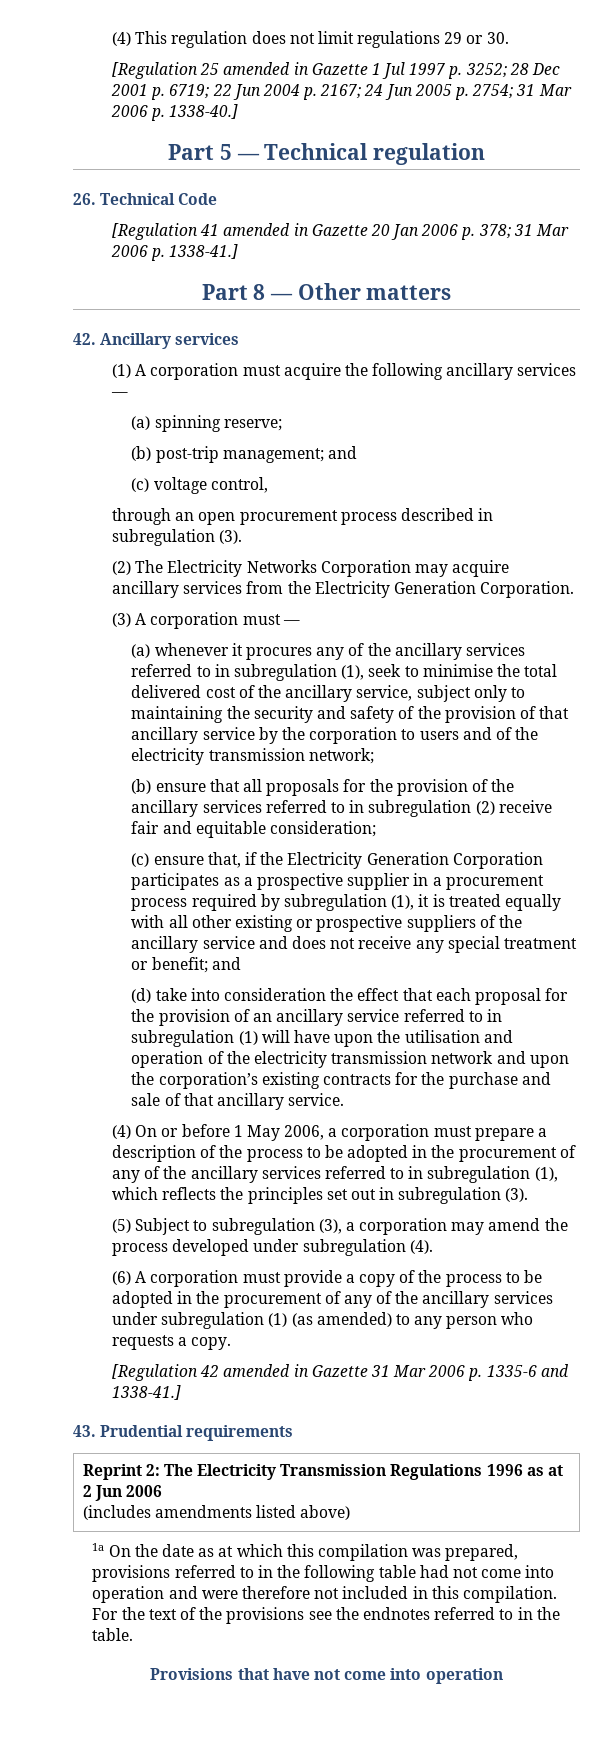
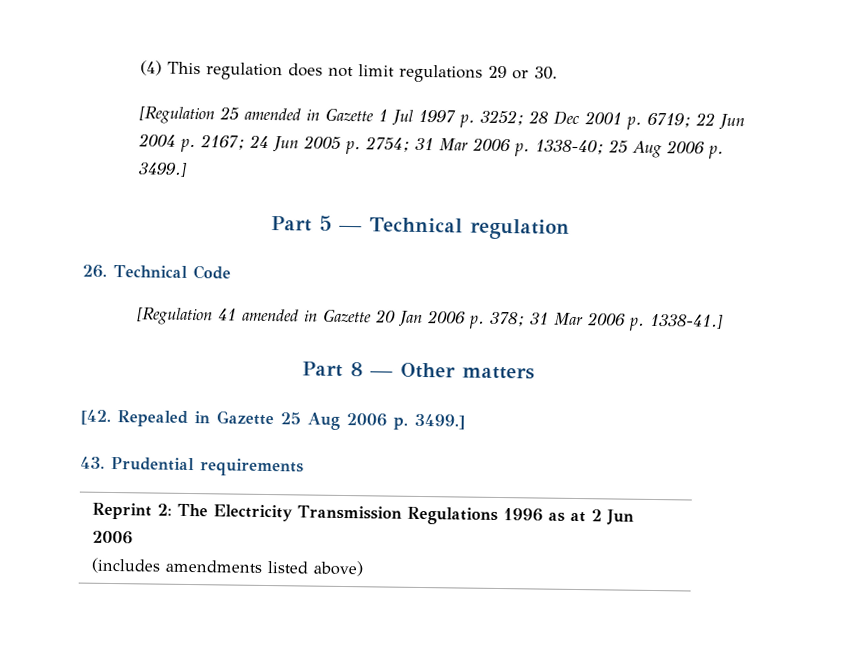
- [Regulation 25 amended in Gazette 1 Jul 1997 p. 3252; 28 Dec 2001 p. 6719; 22 Jun 2004 p. 2167; 24 Jun 2005 p. 2754; 31 Mar 2006 p. 1338-40.]
+ [Regulation 25 amended in Gazette 1 Jul 1997 p. 3252; 28 Dec 2001 p. 6719; 22 Jun 2004 p. 2167; 24 Jun 2005 p. 2754; 31 Mar 2006 p. 1338-40; 25 Aug 2006 p. 3499.]
- 42. Ancillary services
- (1) A corporation must acquire the following ancillary services —
- (a) spinning reserve;
- (b) post-trip management; and
- (c) voltage control,
- through an open procurement process described in subregulation (3).
- (2) The Electricity Networks Corporation may acquire ancillary services from the Electricity Generation Corporation.
- (3) A corporation must —
- (a) whenever it procures any of the ancillary services referred to in subregulation (1), seek to minimise the total delivered cost of the ancillary service, subject only to maintaining the security and safety of the provision of that ancillary service by the corporation to users and of the electricity transmission network;
- (b) ensure that all proposals for the provision of the ancillary services referred to in subregulation (2) receive fair and equitable consideration;
- (c) ensure that, if the Electricity Generation Corporation participates as a prospective supplier in a procurement process required by subregulation (1), it is treated equally with all other existing or prospective suppliers of the ancillary service and does not receive any special treatment or benefit; and
- (d) take into consideration the effect that each proposal for the provision of an ancillary service referred to in subregulation (1) will have upon the utilisation and operation of the electricity transmission network and upon the corporation’s existing contracts for the purchase and sale of that ancillary service.
- (4) On or before 1 May 2006, a corporation must prepare a description of the process to be adopted in the procurement of any of the ancillary services referred to in subregulation (1), which reflects the principles set out in subregulation (3).
- (5) Subject to subregulation (3), a corporation may amend the process developed under subregulation (4).
- (6) A corporation must provide a copy of the process to be adopted in the procurement of any of the ancillary services under subregulation (1) (as amended) to any person who requests a copy.
- [Regulation 42 amended in Gazette 31 Mar 2006 p. 1335-6 and 1338-41.]
+ [42. Repealed in Gazette 25 Aug 2006 p. 3499.]
- 1a On the date as at which this compilation was prepared, provisions referred to in the following table had not come into operation and were therefore not included in this compilation. For the text of the provisions see the endnotes referred to in the table.
- Provisions that have not come into operation

